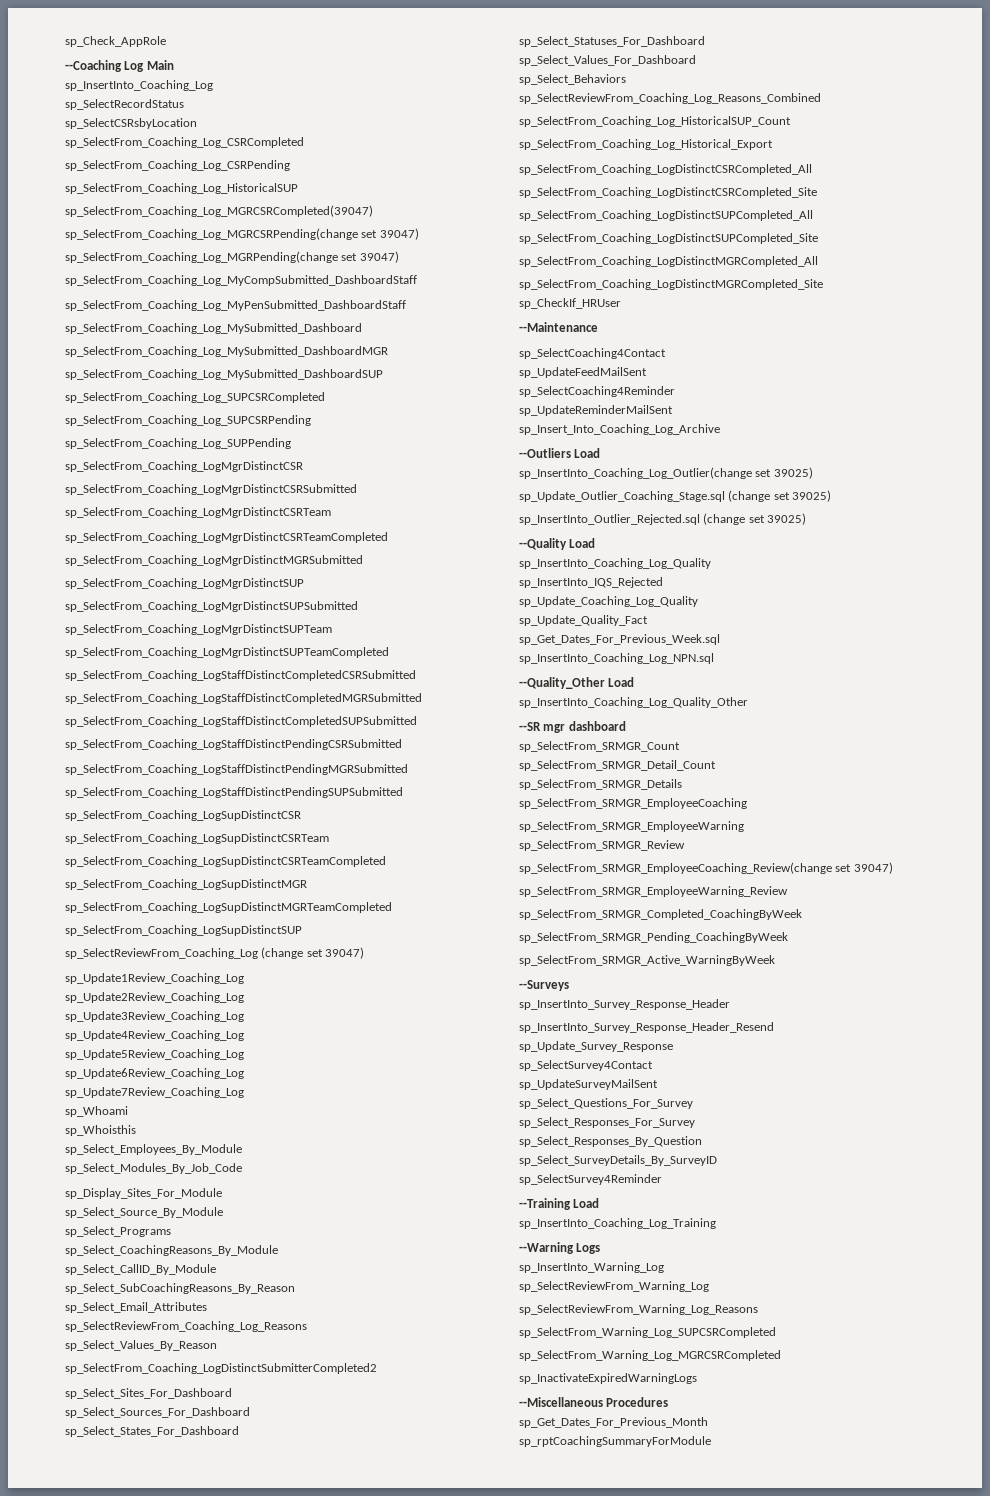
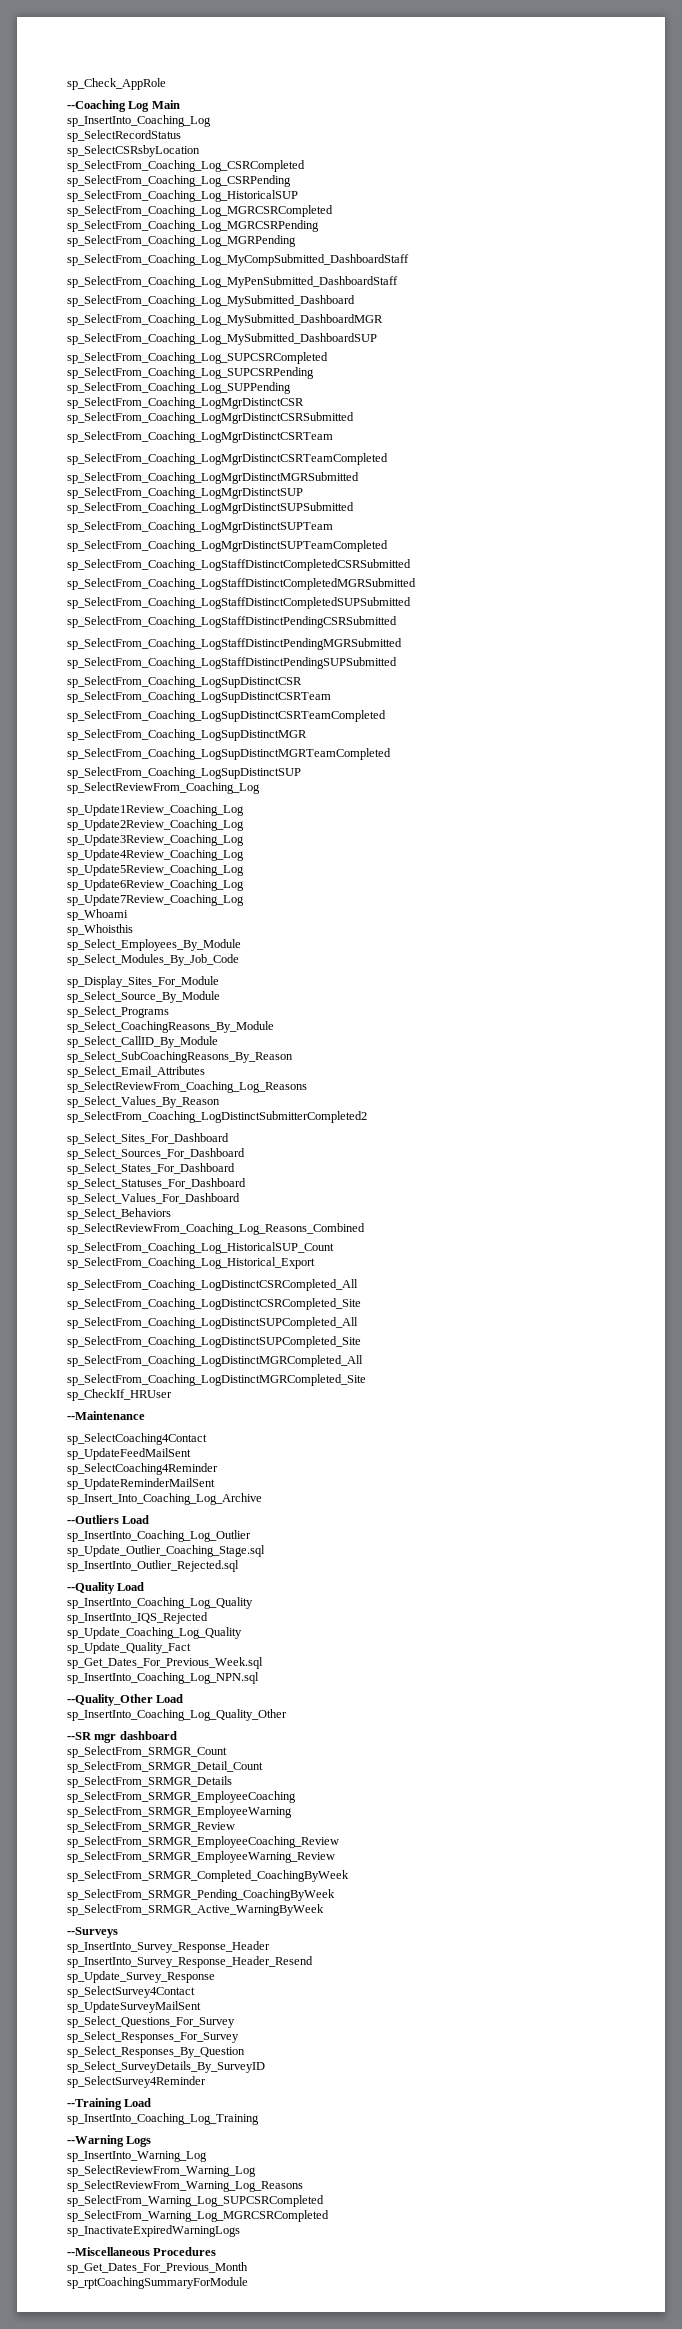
- sp_SelectFrom_Coaching_Log_MGRCSRCompleted(39047)
- sp_SelectFrom_Coaching_Log_MGRCSRPending(change set 39047)
- sp_SelectFrom_Coaching_Log_MGRPending(change set 39047)
+ sp_SelectFrom_Coaching_Log_MGRCSRCompleted
+ sp_SelectFrom_Coaching_Log_MGRCSRPending
+ sp_SelectFrom_Coaching_Log_MGRPending
- sp_SelectReviewFrom_Coaching_Log (change set 39047)
+ sp_SelectReviewFrom_Coaching_Log
- sp_InsertInto_Coaching_Log_Outlier(change set 39025)
- sp_Update_Outlier_Coaching_Stage.sql (change set 39025)
- sp_InsertInto_Outlier_Rejected.sql (change set 39025)
+ sp_InsertInto_Coaching_Log_Outlier
+ sp_Update_Outlier_Coaching_Stage.sql
+ sp_InsertInto_Outlier_Rejected.sql
- sp_SelectFrom_SRMGR_EmployeeCoaching_Review(change set 39047)
+ sp_SelectFrom_SRMGR_EmployeeCoaching_Review

